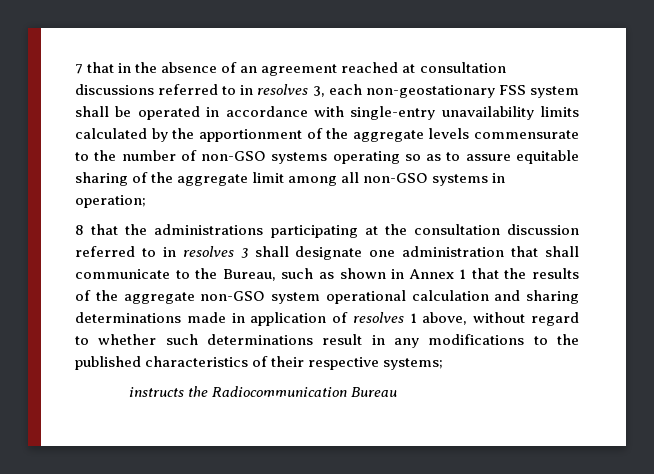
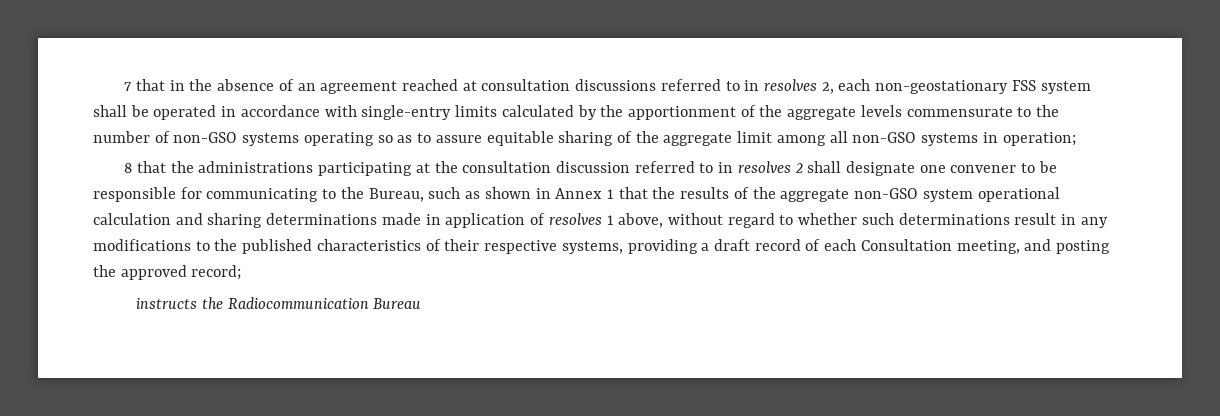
- 7 that in the absence of an agreement reached at consultation discussions referred to in resolves 3, each non-geostationary FSS system shall be operated in accordance with single-entry unavailability limits calculated by the apportionment of the aggregate levels commensurate to the number of non-GSO systems operating so as to assure equitable sharing of the aggregate limit among all non-GSO systems in operation;
+ 7 that in the absence of an agreement reached at consultation discussions referred to in resolves 2, each non-geostationary FSS system shall be operated in accordance with single-entry limits calculated by the apportionment of the aggregate levels commensurate to the number of non-GSO systems operating so as to assure equitable sharing of the aggregate limit among all non-GSO systems in operation;
- 8 that the administrations participating at the consultation discussion referred to in resolves 3 shall designate one administration that shall communicate to the Bureau, such as shown in Annex 1 that the results of the aggregate non-GSO system operational calculation and sharing determinations made in application of resolves 1 above, without regard to whether such determinations result in any modifications to the published characteristics of their respective systems;
+ 8 that the administrations participating at the consultation discussion referred to in resolves 2 shall designate one convener to be responsible for communicating to the Bureau, such as shown in Annex 1 that the results of the aggregate non-GSO system operational calculation and sharing determinations made in application of resolves 1 above, without regard to whether such determinations result in any modifications to the published characteristics of their respective systems, providing a draft record of each Consultation meeting, and posting the approved record;

